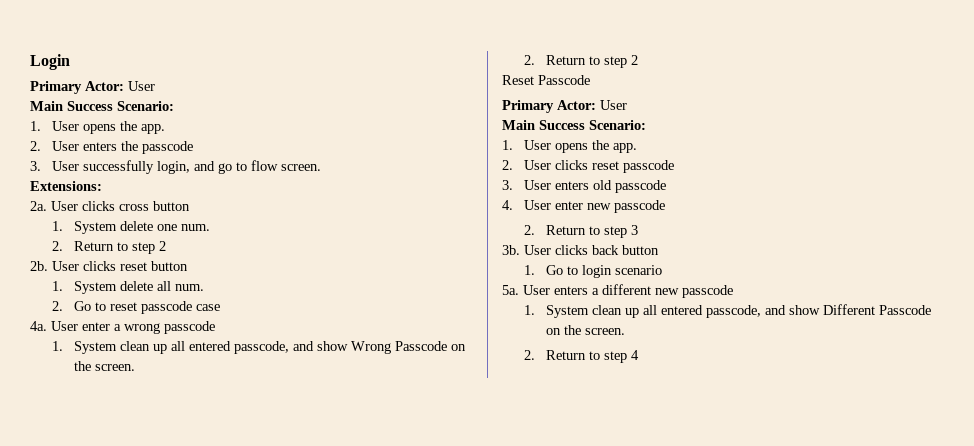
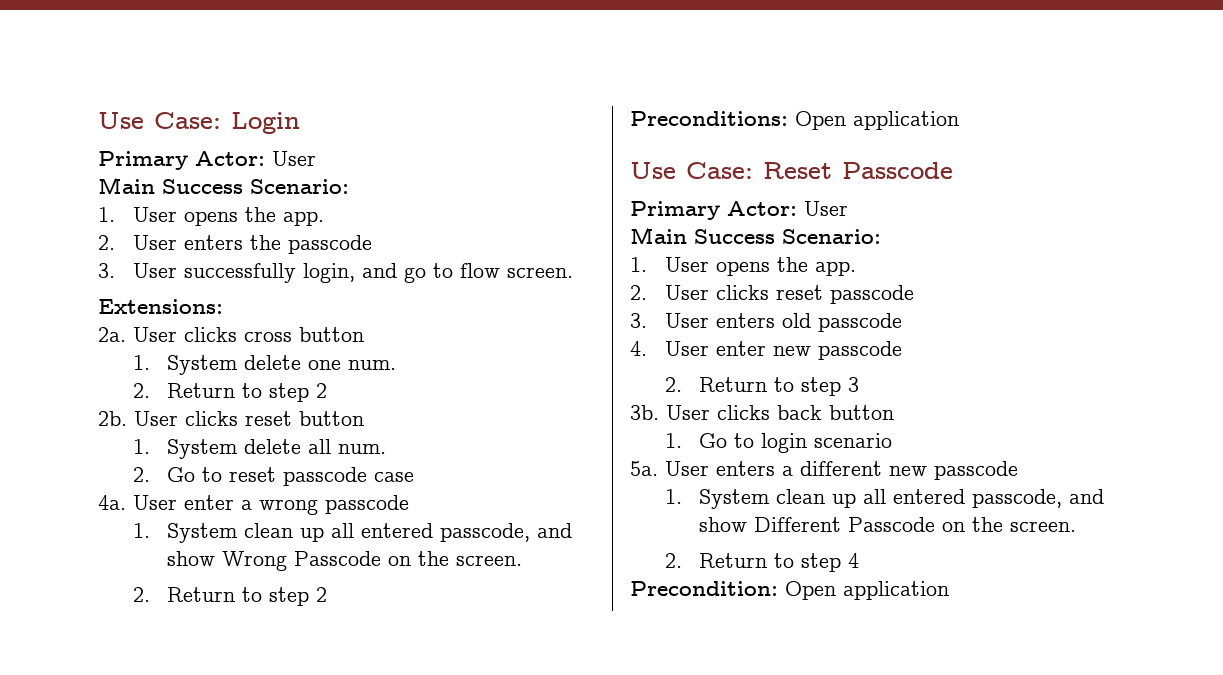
- Login
+ Use Case: Login
- Reset Passcode
+ Preconditions: Open application
+ Use Case: Reset Passcode
+ Precondition: Open application

